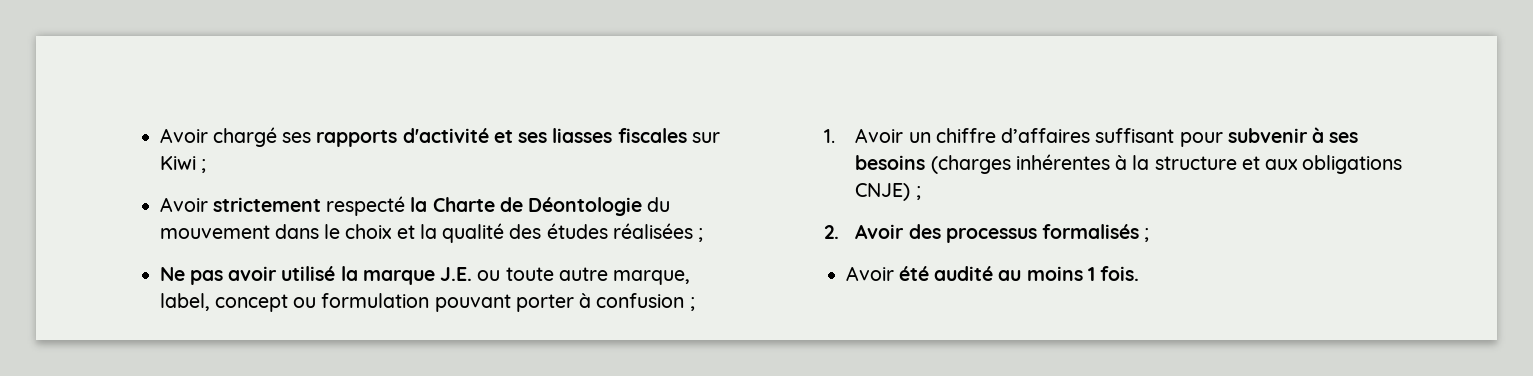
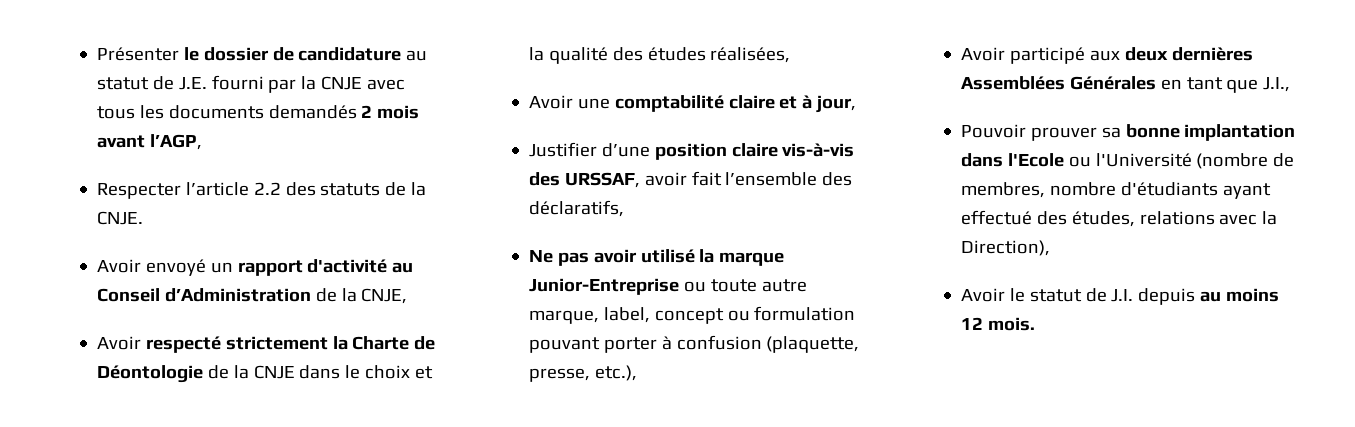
- Avoir chargé ses rapports d'activité et ses liasses fiscales sur Kiwi ;
- Avoir strictement respecté la Charte de Déontologie du mouvement dans le choix et la qualité des études réalisées ;
+ Présenter le dossier de candidature au statut de J.E. fourni par la CNJE avec tous les documents demandés 2 mois avant l’AGP,
+ Respecter l’article 2.2 des statuts de la CNJE.
+ Avoir envoyé un rapport d'activité au Conseil d’Administration de la CNJE,
+ Avoir respecté strictement la Charte de Déontologie de la CNJE dans le choix et la qualité des études réalisées,
+ Avoir une comptabilité claire et à jour,
+ Justifier d’une position claire vis-à-vis des URSSAF, avoir fait l’ensemble des déclaratifs,
- Ne pas avoir utilisé la marque J.E. ou toute autre marque, label, concept ou formulation pouvant porter à confusion ;
- 1. Avoir un chiffre d’affaires suffisant pour subvenir à ses besoins (charges inhérentes à la structure et aux obligations CNJE) ;
- 2. Avoir des processus formalisés ;
- Avoir été audité au moins 1 fois.
+ Ne pas avoir utilisé la marque Junior-Entreprise ou toute autre marque, label, concept ou formulation pouvant porter à confusion (plaquette, presse, etc.),
+ Avoir participé aux deux dernières Assemblées Générales en tant que J.I.,
+ Pouvoir prouver sa bonne implantation dans l'Ecole ou l'Université (nombre de membres, nombre d'étudiants ayant effectué des études, relations avec la Direction),
+ Avoir le statut de J.I. depuis au moins 12 mois.

